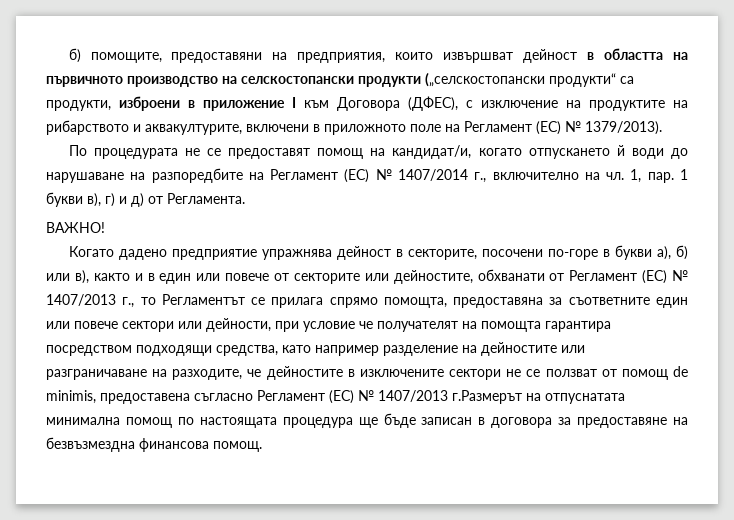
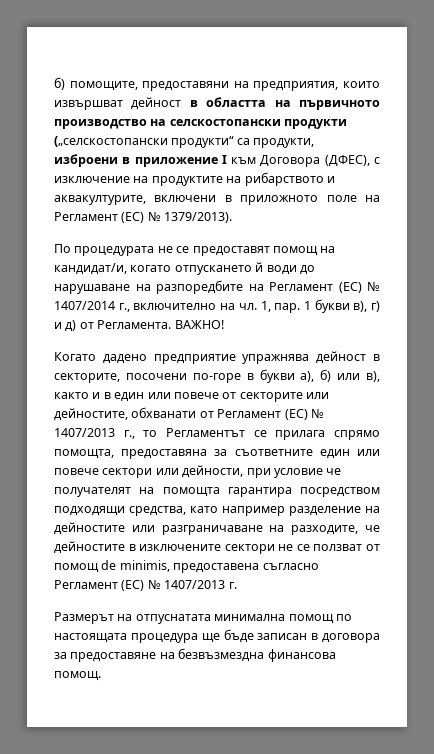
- 1 букви в), г) и д) от Регламента.
- ВАЖНО!
+ 1 букви в), г) и д) от Регламента. ВАЖНО!
- Когато дадено предприятие упражнява дейност в секторите, посочени по-горе в букви а), б) или в), както и в един или повече от секторите или дейностите, обхванати от Регламент (ЕС) № 1407/2013 г., то Регламентът се прилага спрямо помощта, предоставяна за съответните един или повече сектори или дейности, при условие че получателят на помощта гарантира посредством подходящи средства, като например разделение на дейностите или разграничаване на разходите, че дейностите в изключените сектори не се ползват от помощ de minimis, предоставена съгласно Регламент (ЕС) № 1407/2013 г.Размерът на отпуснатата минимална помощ по настоящата процедура ще бъде записан в договора за предоставяне на безвъзмездна финансова помощ.
+ Когато дадено предприятие упражнява дейност в секторите, посочени по-горе в букви а), б) или в), както и в един или повече от секторите или дейностите, обхванати от Регламент (ЕС) № 1407/2013 г., то Регламентът се прилага спрямо помощта, предоставяна за съответните един или повече сектори или дейности, при условие че получателят на помощта гарантира посредством подходящи средства, като например разделение на дейностите или разграничаване на разходите, че дейностите в изключените сектори не се ползват от помощ de minimis, предоставена съгласно Регламент (ЕС) № 1407/2013 г.
+ Размерът на отпуснатата минимална помощ по настоящата процедура ще бъде записан в договора за предоставяне на безвъзмездна финансова помощ.

